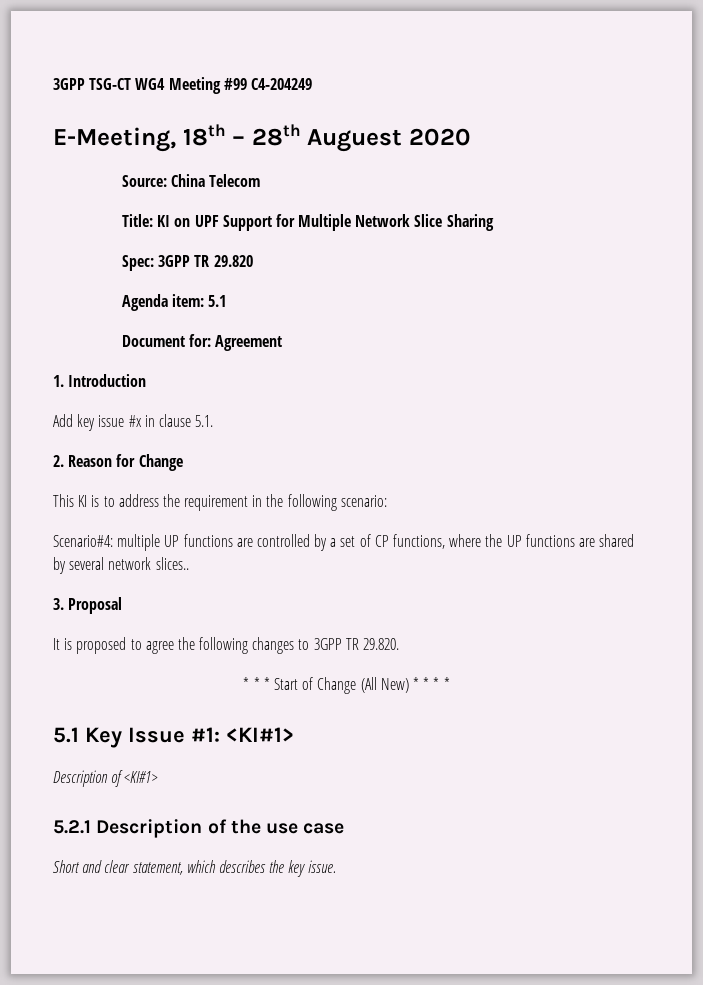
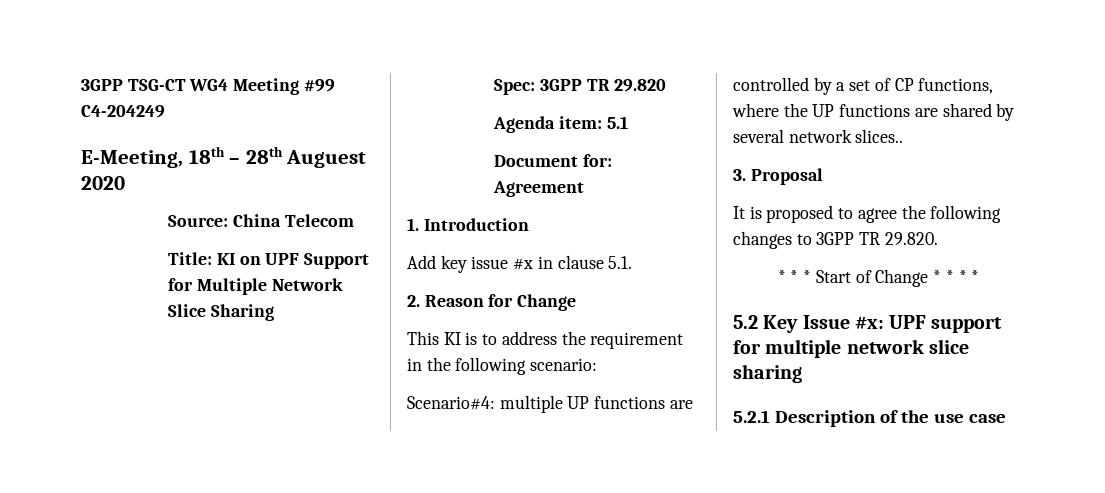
- * * * Start of Change (All New) * * * *
+ * * * Start of Change * * * *
- 5.1 Key Issue #1: <KI#1>
- Description of <KI#1>
+ 5.2 Key Issue #x: UPF support for multiple network slice sharing
- Short and clear statement, which describes the key issue.

